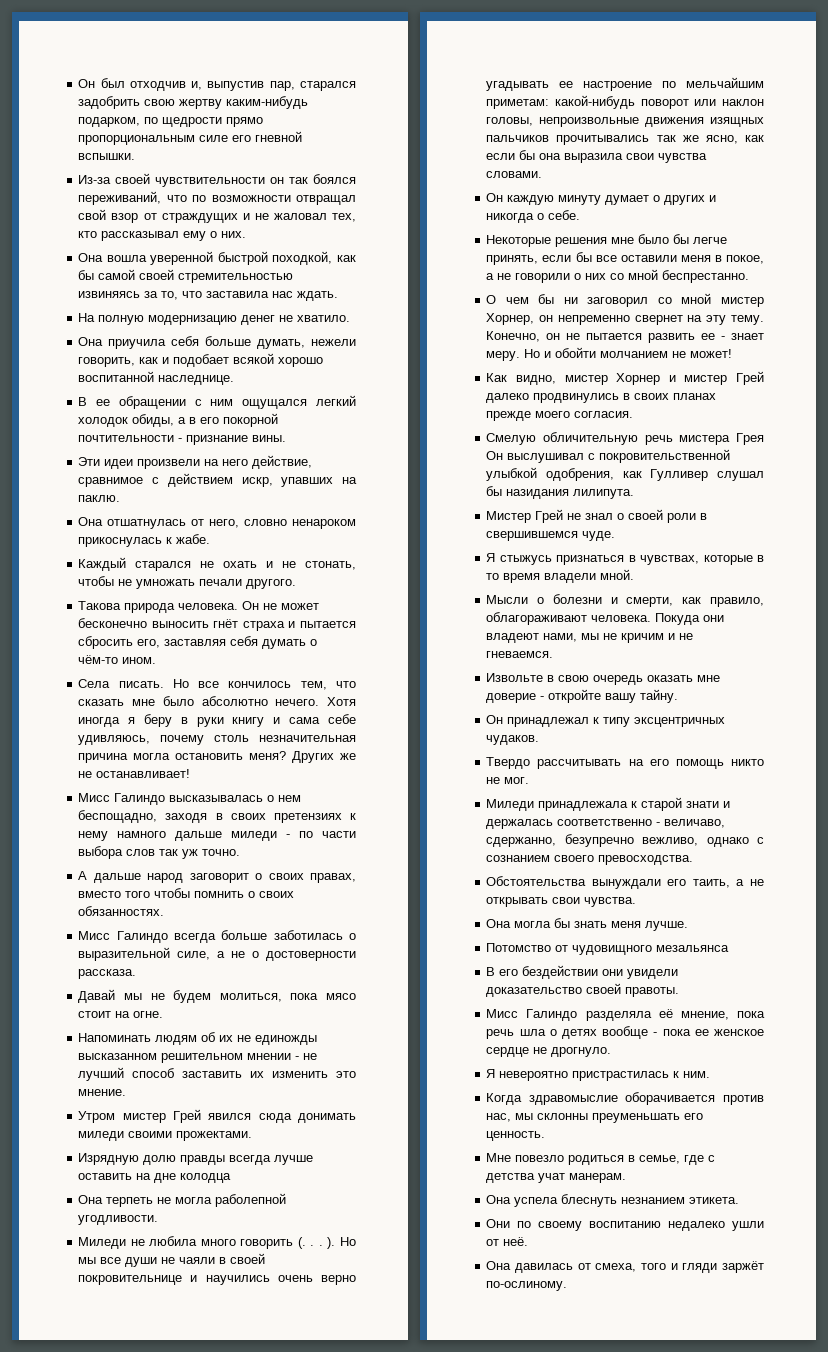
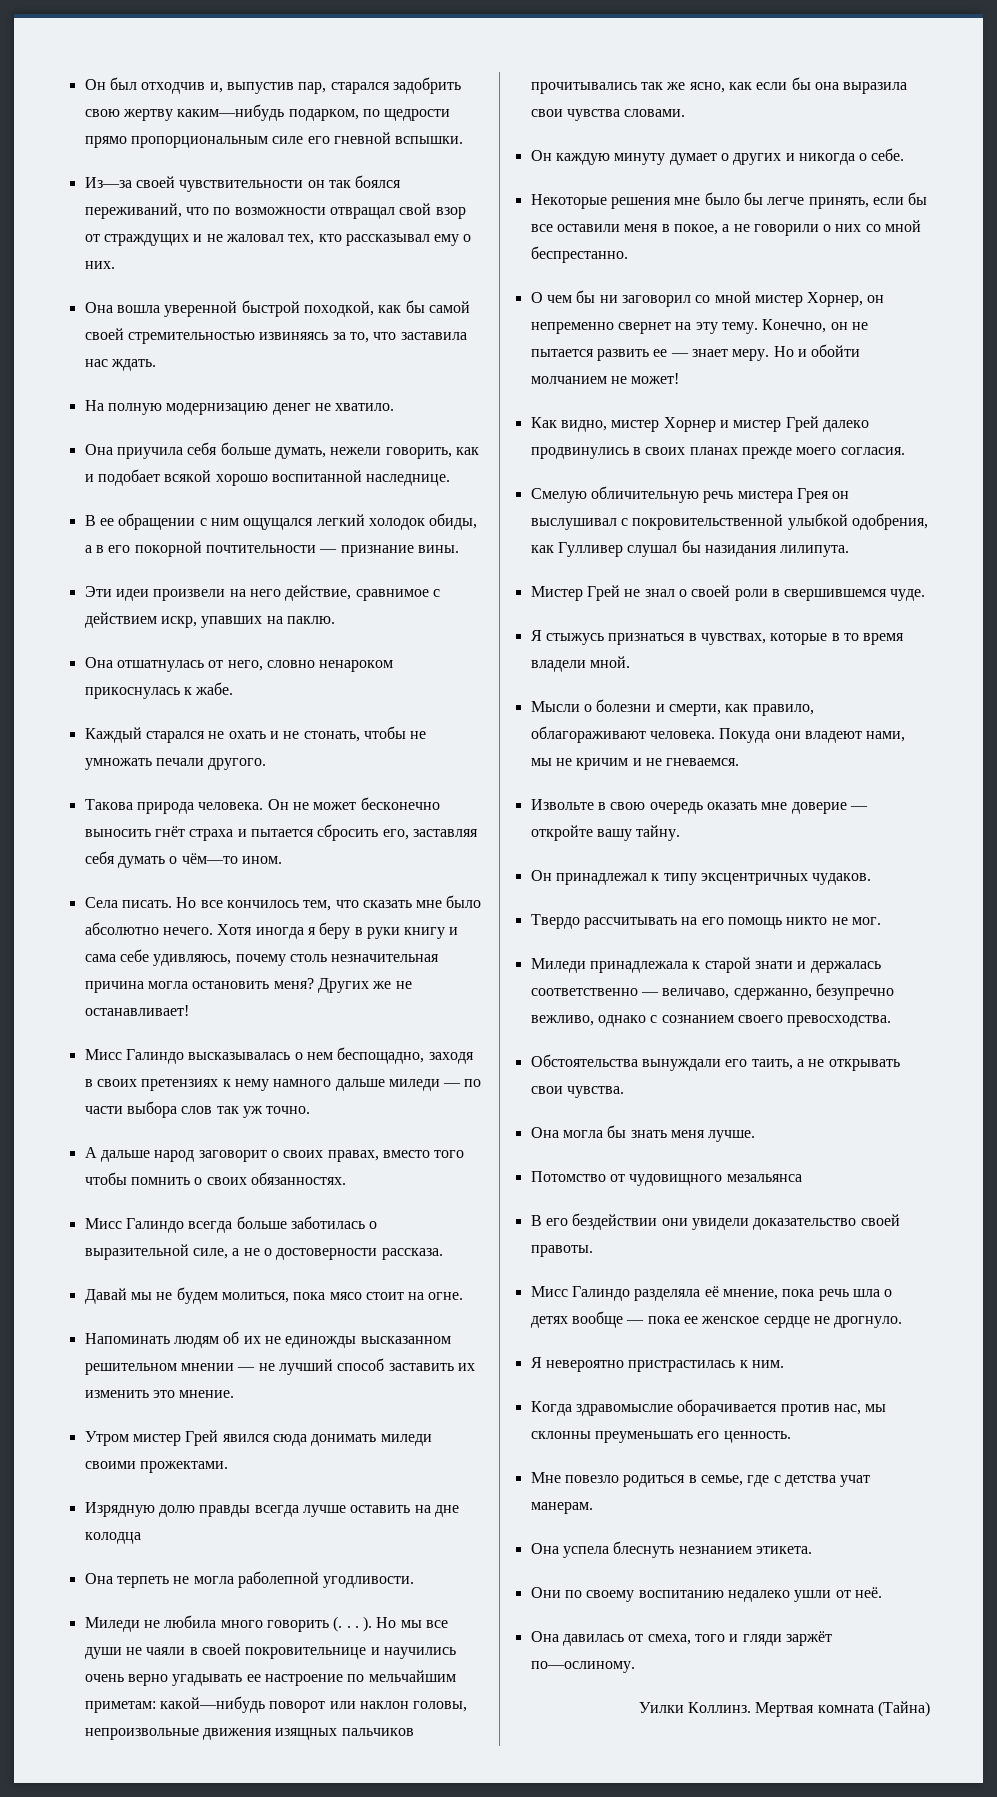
- Он был отходчив и, выпустив пар, старался задобрить свою жертву каким-нибудь подарком, по щедрости прямо пропорциональным силе его гневной вспышки.
+ Он был отходчив и, выпустив пар, старался задобрить свою жертву каким—нибудь подарком, по щедрости прямо пропорциональным силе его гневной вспышки.
- Из-за своей чувствительности он так боялся переживаний, что по возможности отвращал свой взор от страждущих и не жаловал тех, кто рассказывал ему о них.
+ Из—за своей чувствительности он так боялся переживаний, что по возможности отвращал свой взор от страждущих и не жаловал тех, кто рассказывал ему о них.
- В ее обращении с ним ощущался легкий холодок обиды, а в его покорной почтительности - признание вины.
+ В ее обращении с ним ощущался легкий холодок обиды, а в его покорной почтительности — признание вины.
- Он не может бесконечно выносить гнёт страха и пытается сбросить его, заставляя себя думать о чём-то ином.
+ Он не может бесконечно выносить гнёт страха и пытается сбросить его, заставляя себя думать о чём—то ином.
- Мисс Галиндо высказывалась о нем беспощадно, заходя в своих претензиях к нему намного дальше миледи - по части выбора слов так уж точно.
+ Мисс Галиндо высказывалась о нем беспощадно, заходя в своих претензиях к нему намного дальше миледи — по части выбора слов так уж точно.
- Напоминать людям об их не единожды высказанном решительном мнении - не лучший способ заставить их изменить это мнение.
+ Напоминать людям об их не единожды высказанном решительном мнении — не лучший способ заставить их изменить это мнение.
- Но мы все души не чаяли в своей покровительнице и научились очень верно угадывать ее настроение по мельчайшим приметам: какой-нибудь поворот или наклон головы, непроизвольные движения изящных пальчиков прочитывались так же ясно, как если бы она выразила свои чувства словами.
+ Но мы все души не чаяли в своей покровительнице и научились очень верно угадывать ее настроение по мельчайшим приметам: какой—нибудь поворот или наклон головы, непроизвольные движения изящных пальчиков прочитывались так же ясно, как если бы она выразила свои чувства словами.
- Конечно, он не пытается развить ее - знает меру.
+ Конечно, он не пытается развить ее — знает меру.
- Смелую обличительную речь мистера Грея Он выслушивал с покровительственной улыбкой одобрения, как Гулливер слушал бы назидания лилипута.
+ Смелую обличительную речь мистера Грея он выслушивал с покровительственной улыбкой одобрения, как Гулливер слушал бы назидания лилипута.
- Извольте в свою очередь оказать мне доверие - откройте вашу тайну.
+ Извольте в свою очередь оказать мне доверие — откройте вашу тайну.
- Миледи принадлежала к старой знати и держалась соответственно - величаво, сдержанно, безупречно вежливо, однако с сознанием своего превосходства.
+ Миледи принадлежала к старой знати и держалась соответственно — величаво, сдержанно, безупречно вежливо, однако с сознанием своего превосходства.
- Мисс Галиндо разделяла её мнение, пока речь шла о детях вообще - пока ее женское сердце не дрогнуло.
+ Мисс Галиндо разделяла её мнение, пока речь шла о детях вообще — пока ее женское сердце не дрогнуло.
- Она давилась от смеха, того и гляди заржёт по-ослиному.
+ Она давилась от смеха, того и гляди заржёт по—ослиному.
+ Уилки Коллинз. Мертвая комната (Тайна)

